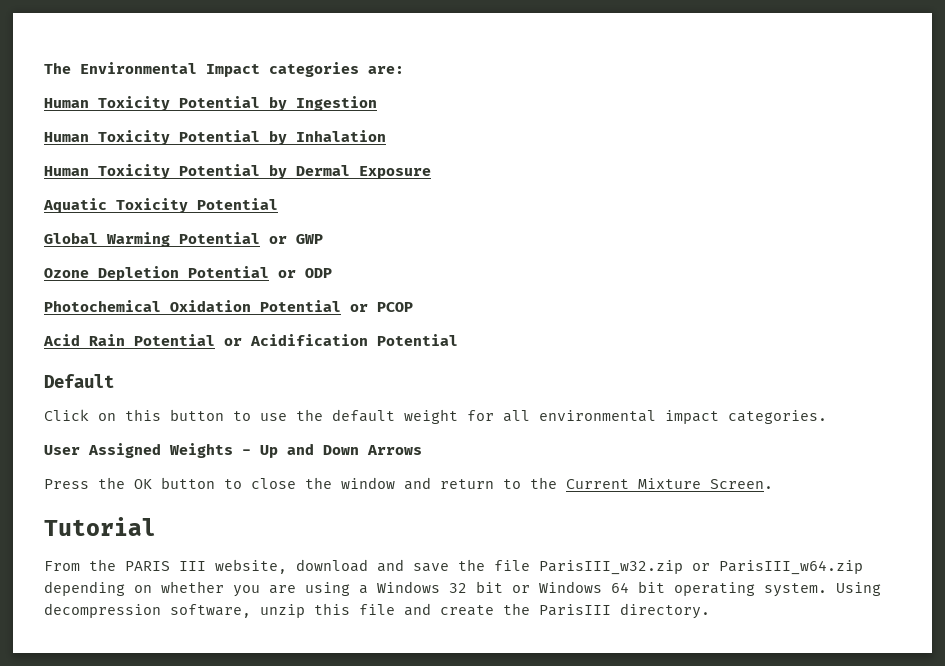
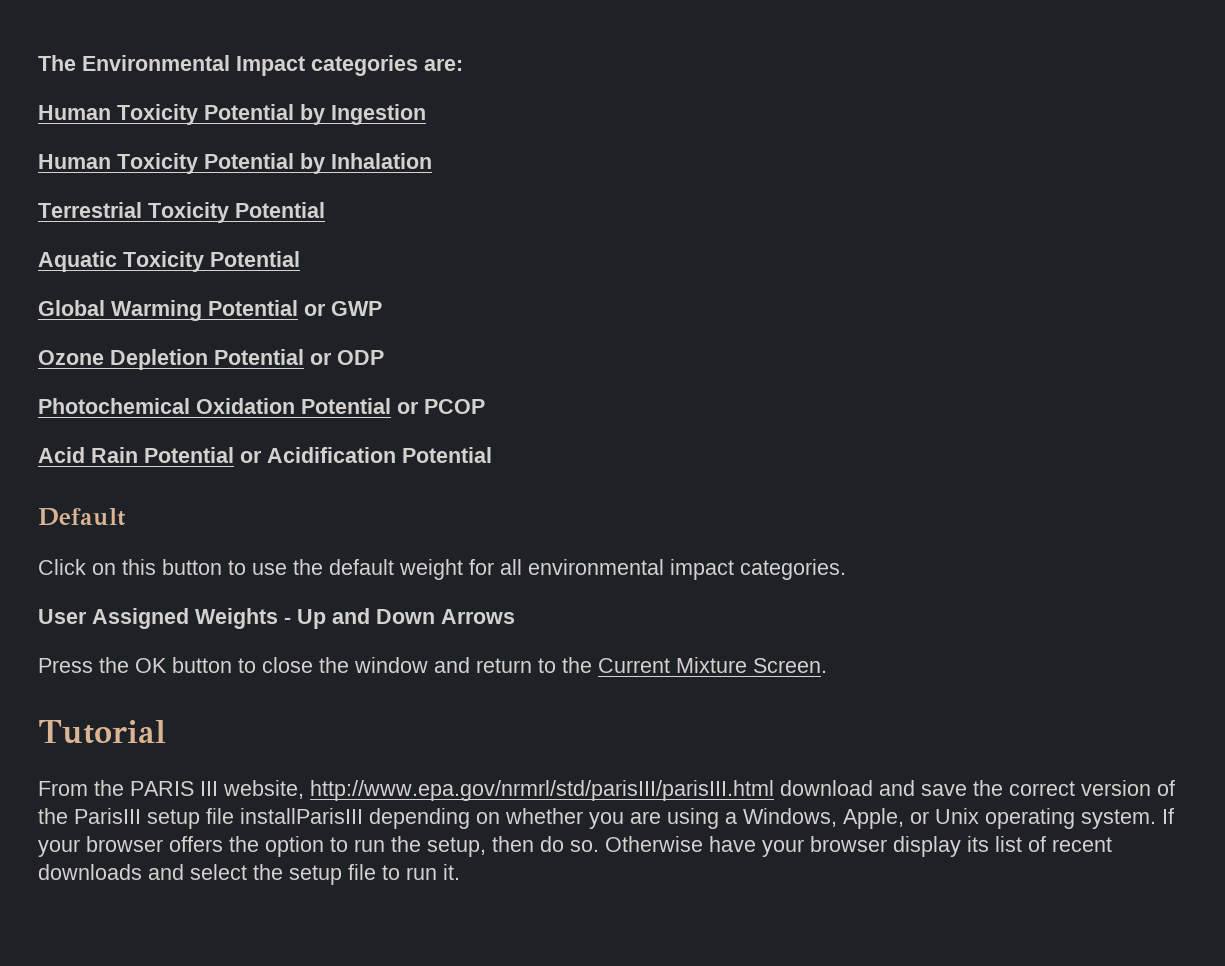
- Human Toxicity Potential by Dermal Exposure
+ Terrestrial Toxicity Potential
- From the PARIS III website, download and save the file ParisIII_w32.zip or ParisIII_w64.zip depending on whether you are using a Windows 32 bit or Windows 64 bit operating system. Using decompression software, unzip this file and create the ParisIII directory.
+ From the PARIS III website, http://www.epa.gov/nrmrl/std/parisIII/parisIII.html download and save the correct version of the ParisIII setup file installParisIII depending on whether you are using a Windows, Apple, or Unix operating system. If your browser offers the option to run the setup, then do so. Otherwise have your browser display its list of recent downloads and select the setup file to run it.

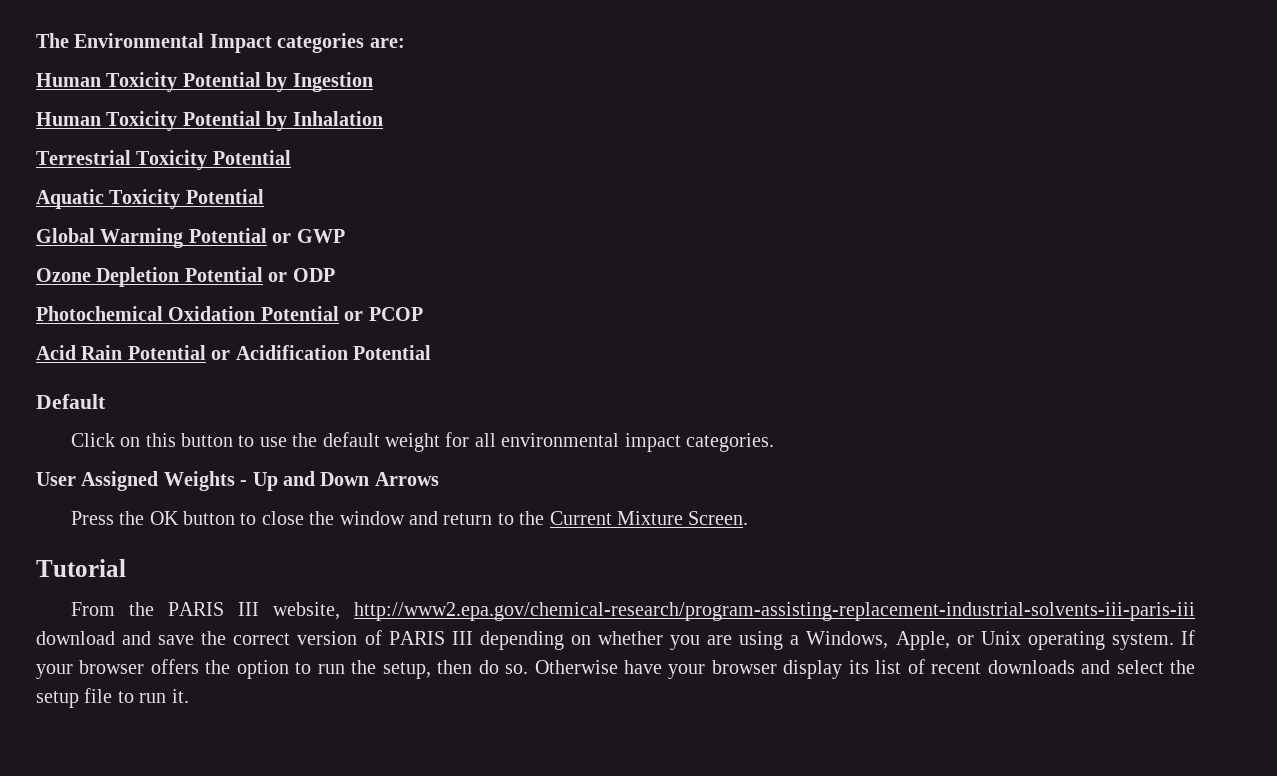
- From the PARIS III website, http://www.epa.gov/nrmrl/std/parisIII/parisIII.html download and save the correct version of the ParisIII setup file installParisIII depending on whether you are using a Windows, Apple, or Unix operating system.
+ From the PARIS III website, http://www2.epa.gov/chemical-research/program-assisting-replacement-industrial-solvents-iii-paris-iii download and save the correct version of PARIS III depending on whether you are using a Windows, Apple, or Unix operating system.

